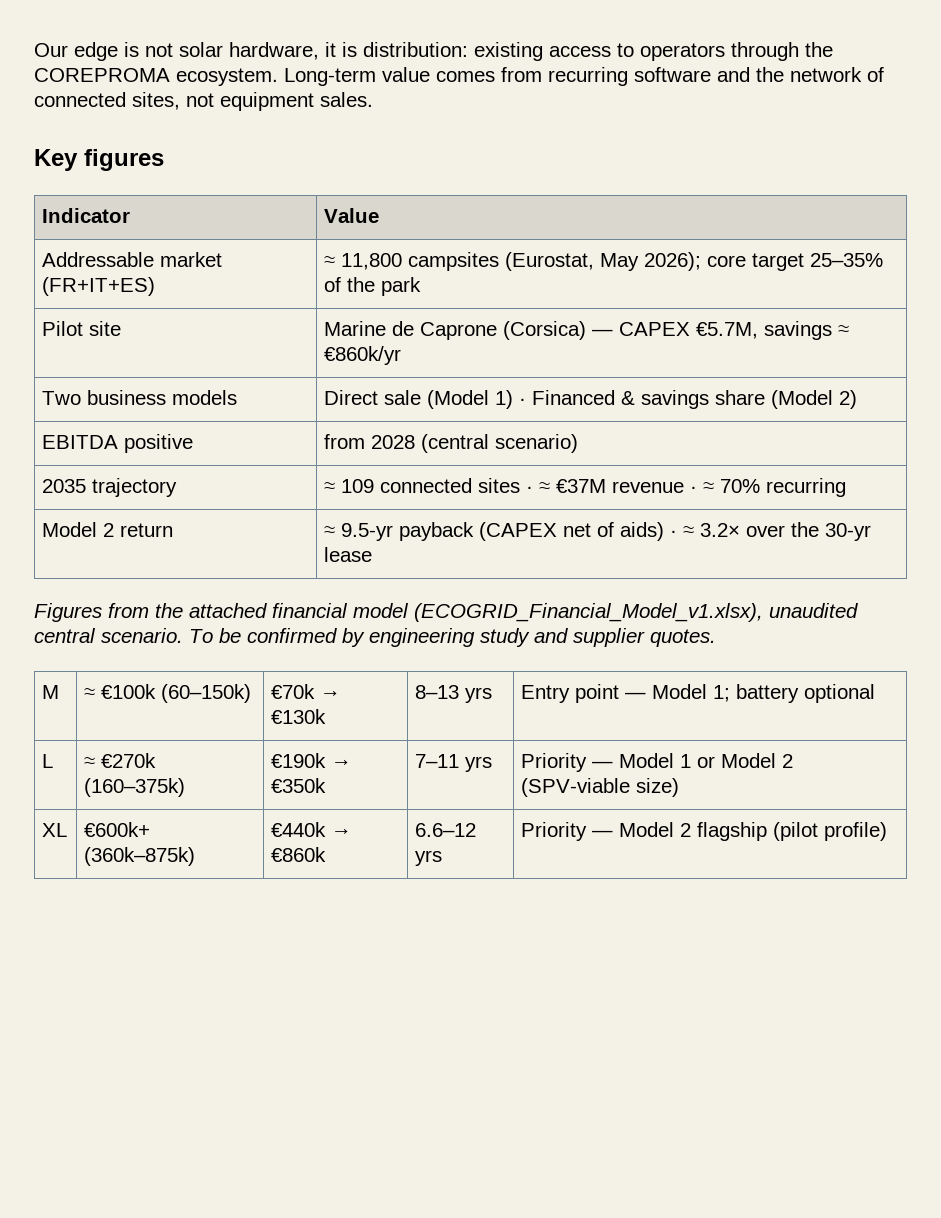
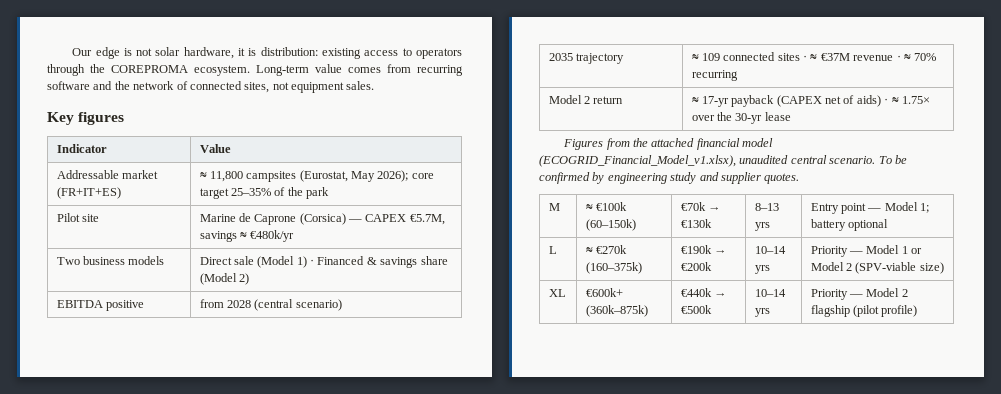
- Pilot site | Marine de Caprone (Corsica) — CAPEX €5.7M, savings ≈ €860k/yr
+ Pilot site | Marine de Caprone (Corsica) — CAPEX €5.7M, savings ≈ €480k/yr
- Model 2 return | ≈ 9.5-yr payback (CAPEX net of aids) · ≈ 3.2× over the 30-yr lease
+ Model 2 return | ≈ 17-yr payback (CAPEX net of aids) · ≈ 1.75× over the 30-yr lease
- L | ≈ €270k (160–375k) | €190k → €350k | 7–11 yrs | Priority — Model 1 or Model 2 (SPV-viable size)
+ L | ≈ €270k (160–375k) | €190k → €200k | 10–14 yrs | Priority — Model 1 or Model 2 (SPV-viable size)
- XL | €600k+ (360k–875k) | €440k → €860k | 6.6–12 yrs | Priority — Model 2 flagship (pilot profile)
+ XL | €600k+ (360k–875k) | €440k → €500k | 10–14 yrs | Priority — Model 2 flagship (pilot profile)

